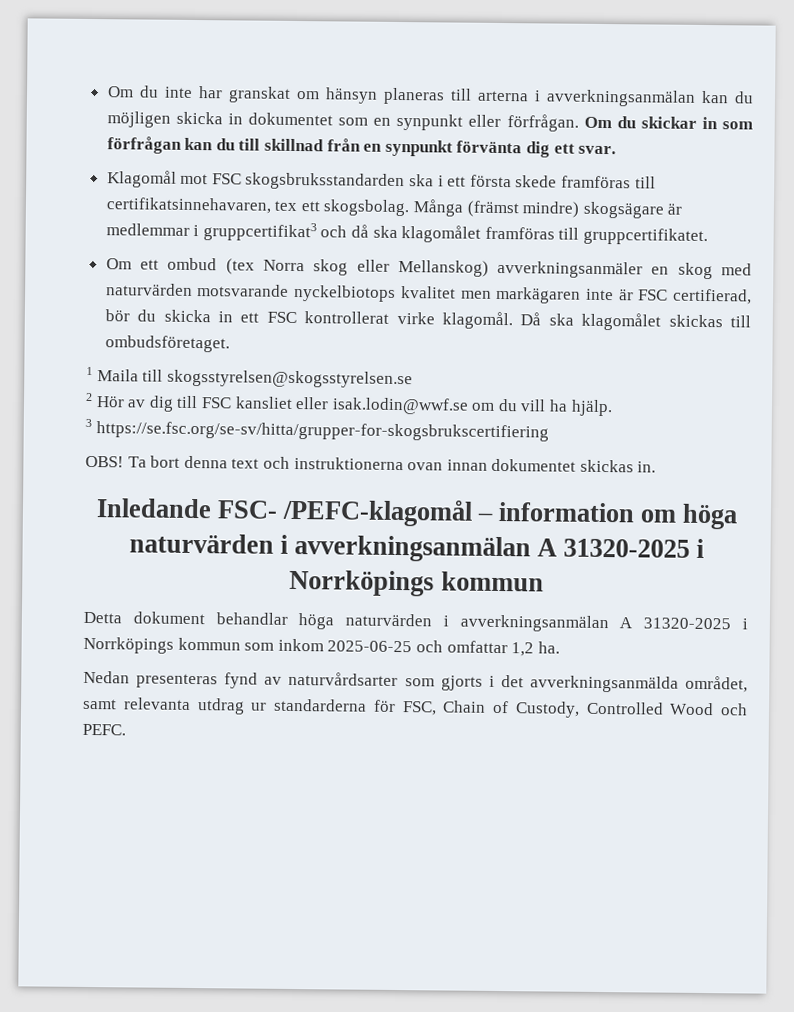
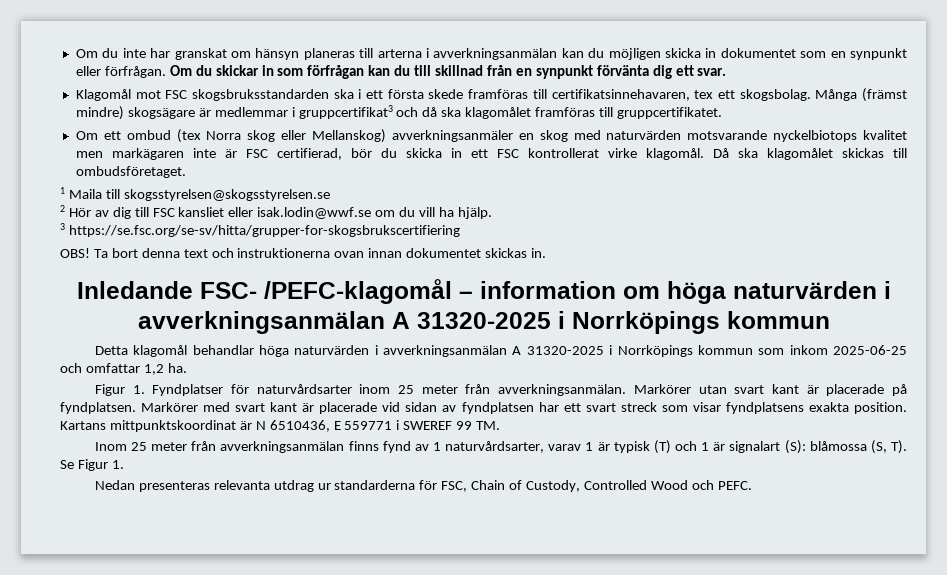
- Detta dokument behandlar höga naturvärden i avverkningsanmälan A 31320-2025 i Norrköpings kommun som inkom 2025-06-25 och omfattar 1,2 ha.
+ Detta klagomål behandlar höga naturvärden i avverkningsanmälan A 31320-2025 i Norrköpings kommun som inkom 2025-06-25 och omfattar 1,2 ha.
- Nedan presenteras fynd av naturvårdsarter som gjorts i det avverkningsanmälda området, samt relevanta utdrag ur standarderna för FSC, Chain of Custody, Controlled Wood och PEFC.
+ Figur 1. Fyndplatser för naturvårdsarter inom 25 meter från avverkningsanmälan. Markörer utan svart kant är placerade på fyndplatsen. Markörer med svart kant är placerade vid sidan av fyndplatsen har ett svart streck som visar fyndplatsens exakta position. Kartans mittpunktskoordinat är N 6510436, E 559771 i SWEREF 99 TM.
+ Inom 25 meter från avverkningsanmälan finns fynd av 1 naturvårdsarter, varav 1 är typisk (T) och 1 är signalart (S): blåmossa (S, T). Se Figur 1.
+ Nedan presenteras relevanta utdrag ur standarderna för FSC, Chain of Custody, Controlled Wood och PEFC.

